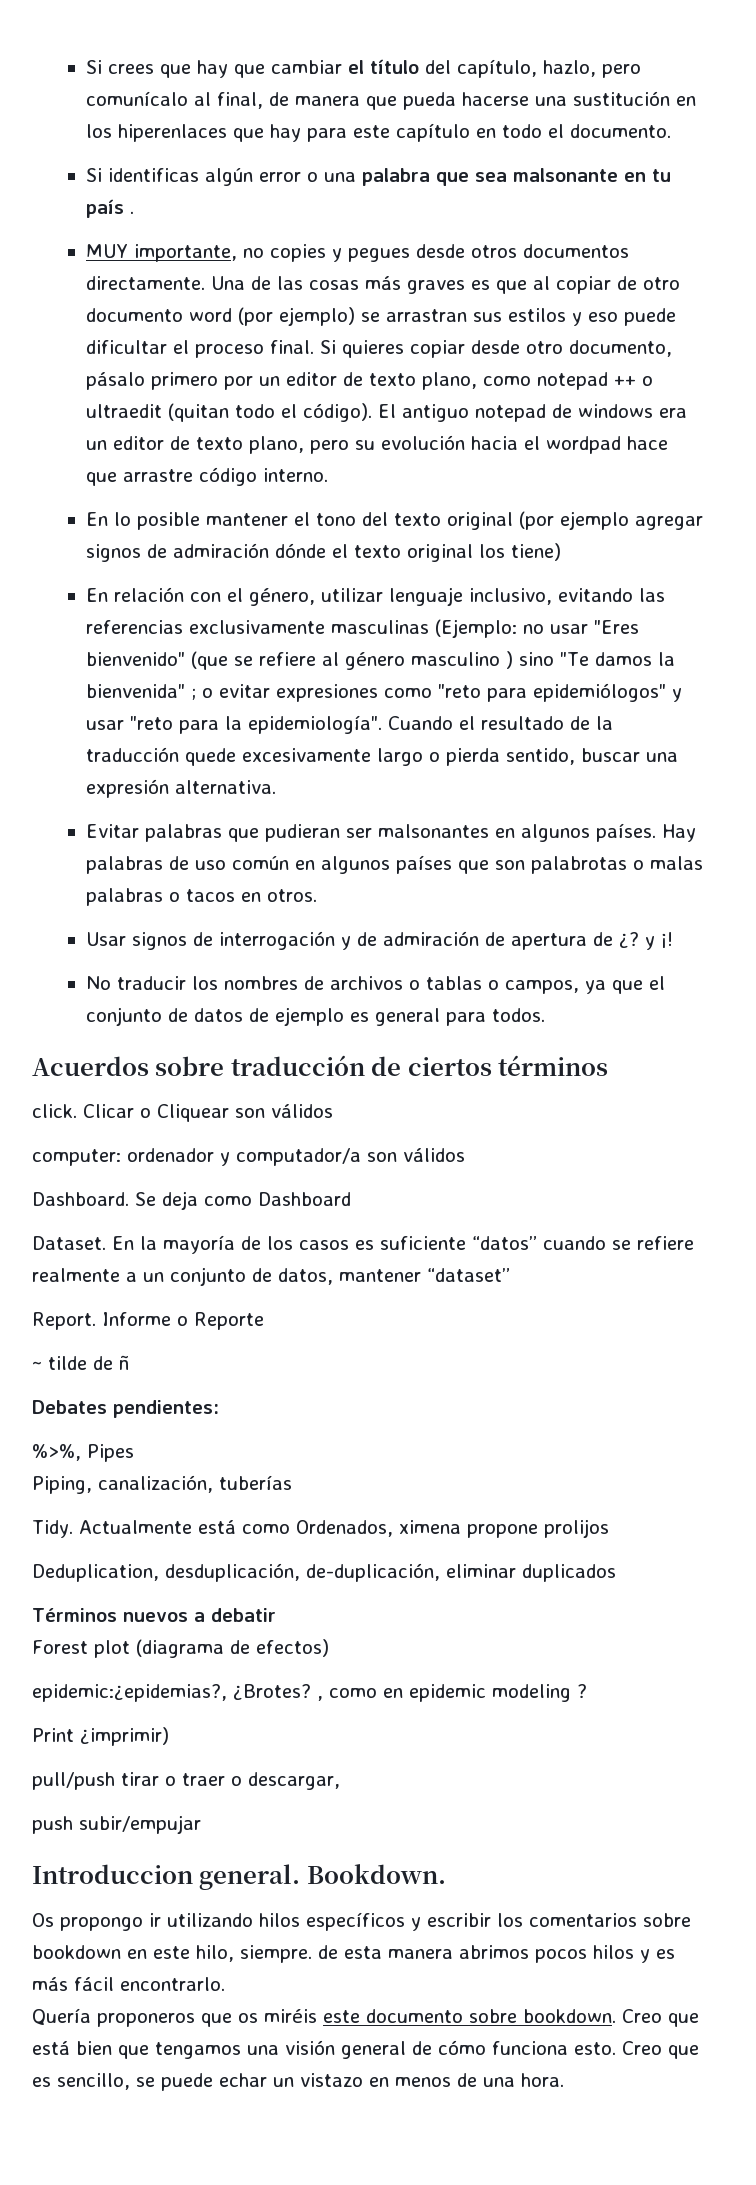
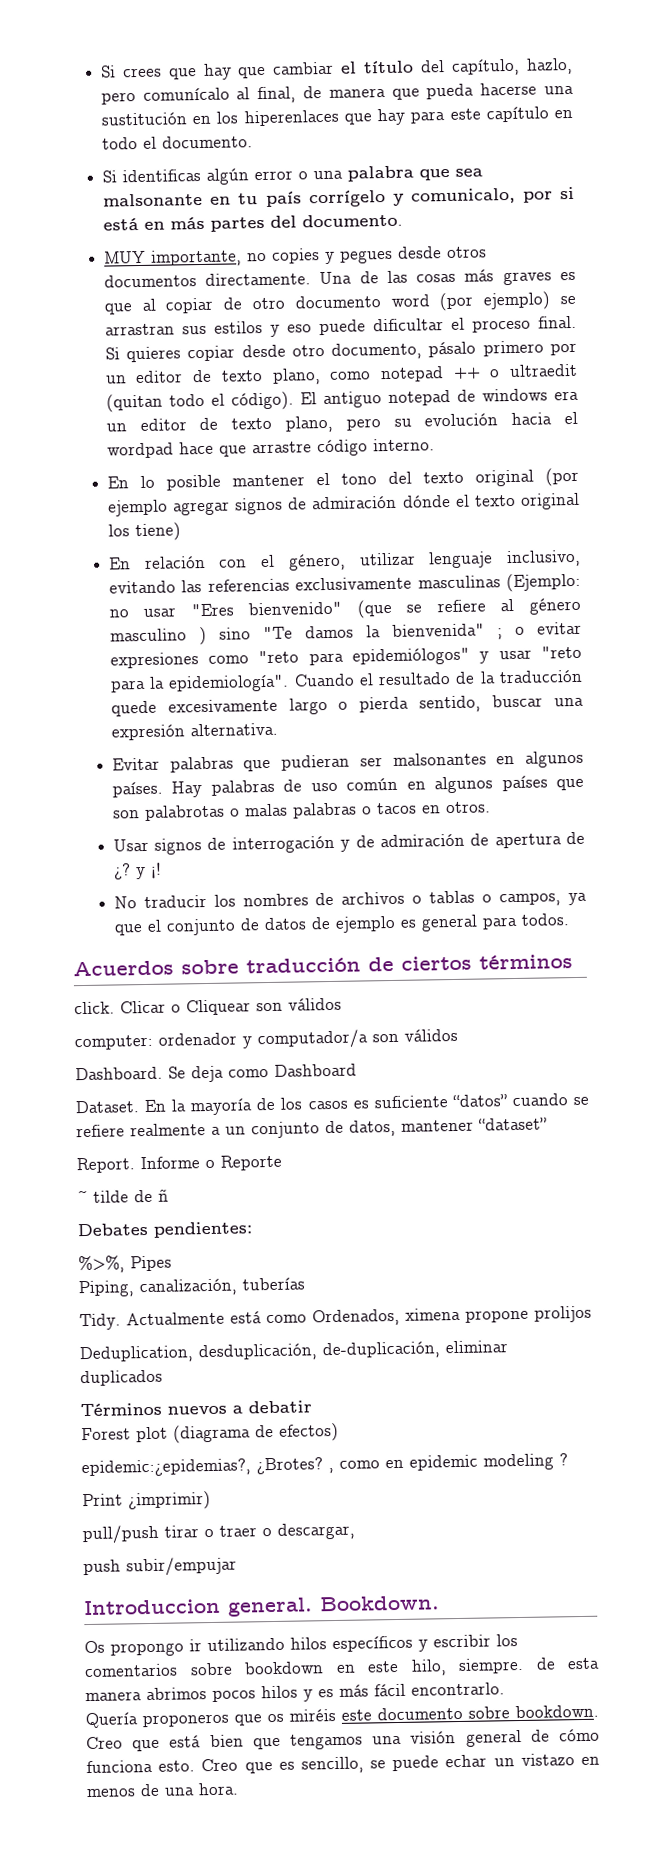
- Si identificas algún error o una palabra que sea malsonante en tu país .
+ Si identificas algún error o una palabra que sea malsonante en tu país corrígelo y comunicalo, por si está en más partes del documento.

